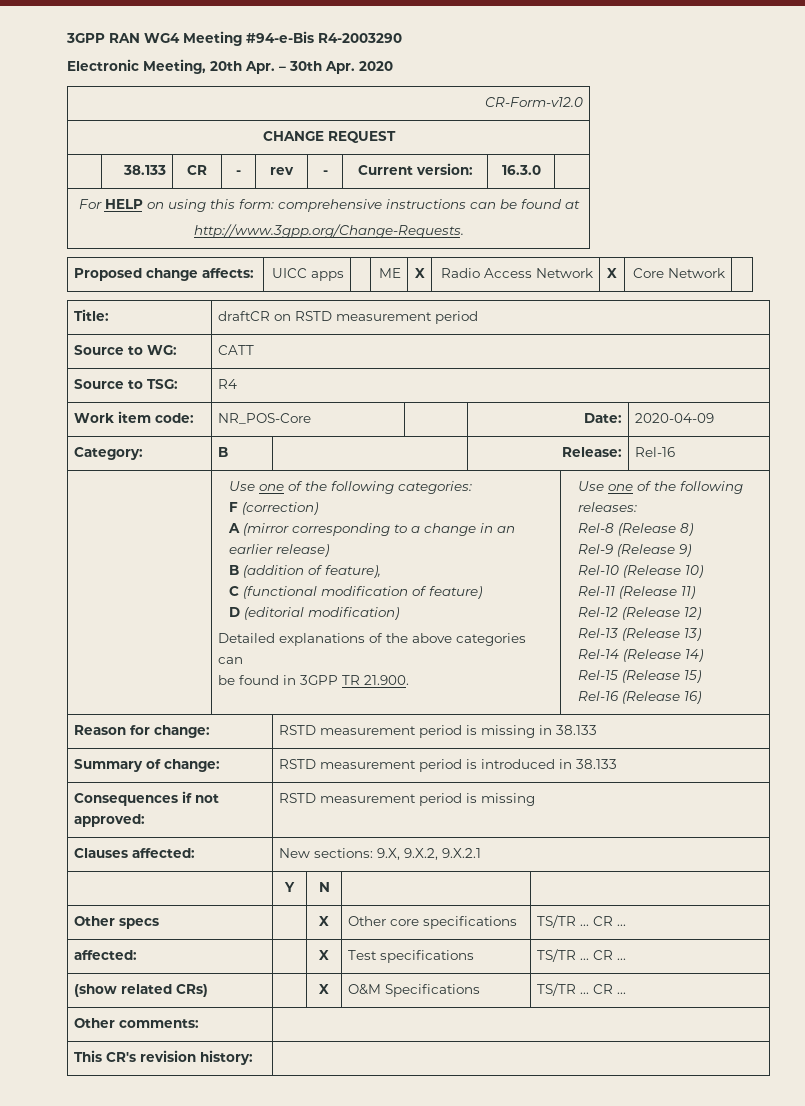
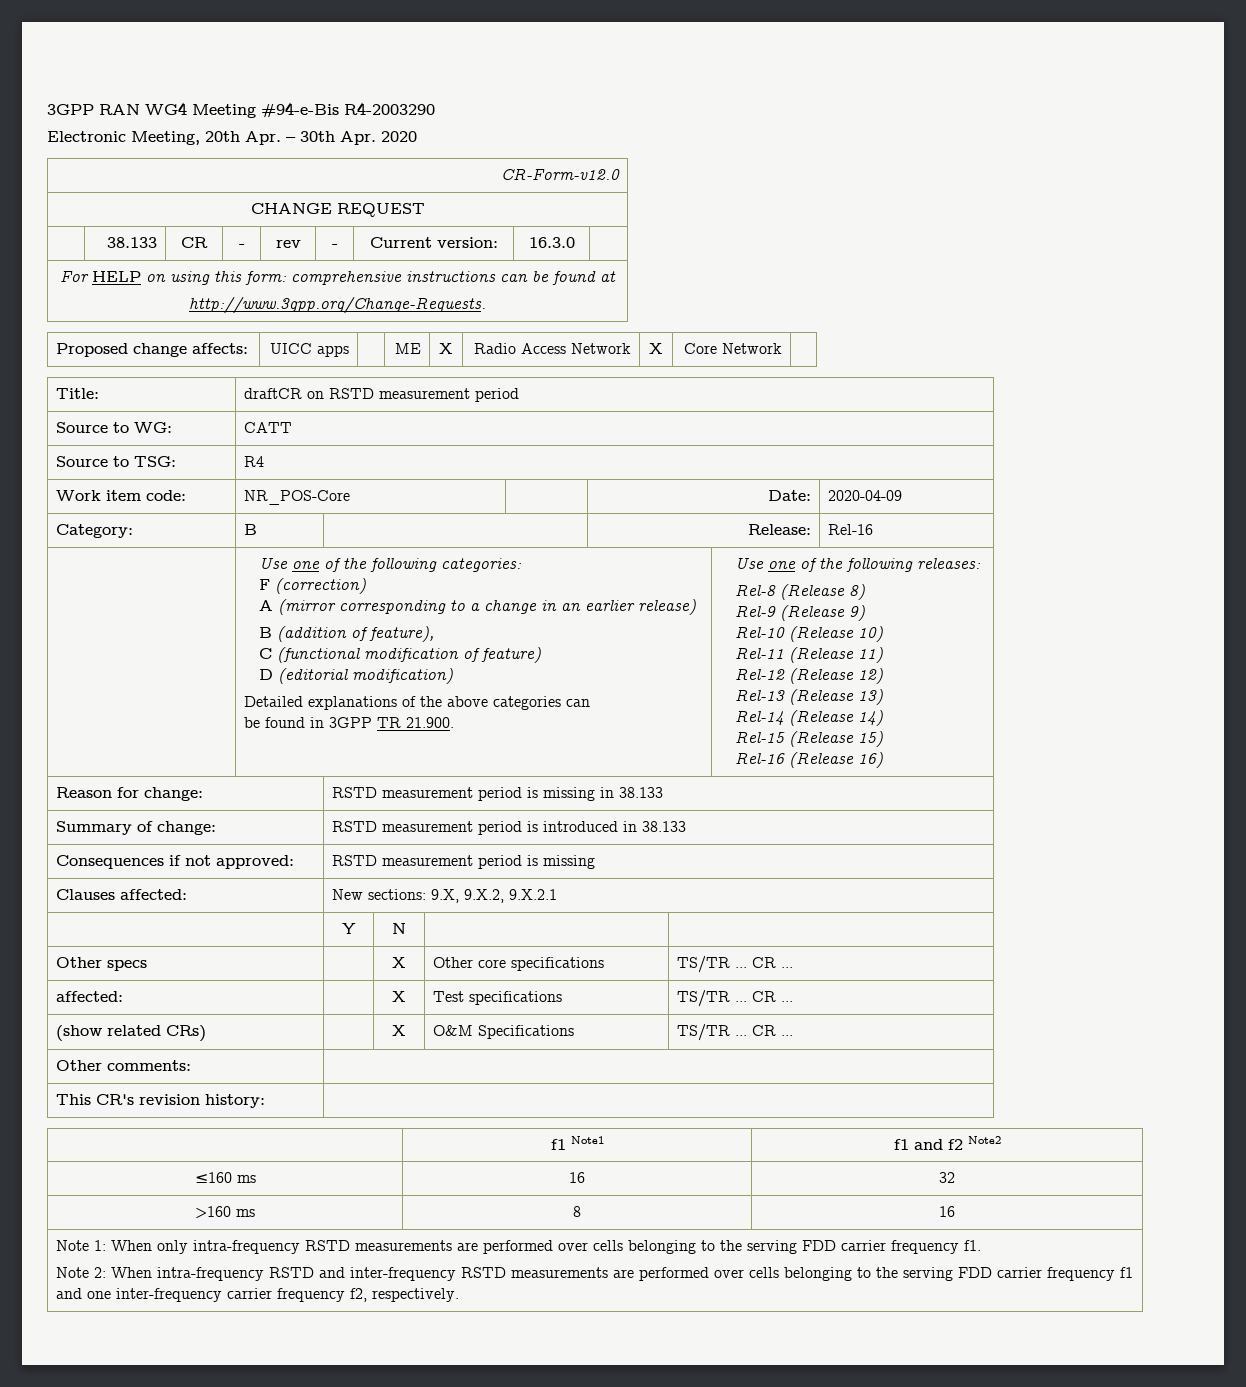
+ | f1 Note1 | f1 and f2 Note2
+ ≤160 ms | 16 | 32
+ >160 ms | 8 | 16
+ Note 1: When only intra-frequency RSTD measurements are performed over cells belonging to the serving FDD carrier frequency f1.
+ Note 2: When intra-frequency RSTD and inter-frequency RSTD measurements are performed over cells belonging to the serving FDD carrier frequency f1 and one inter-frequency carrier frequency f2, respectively.

